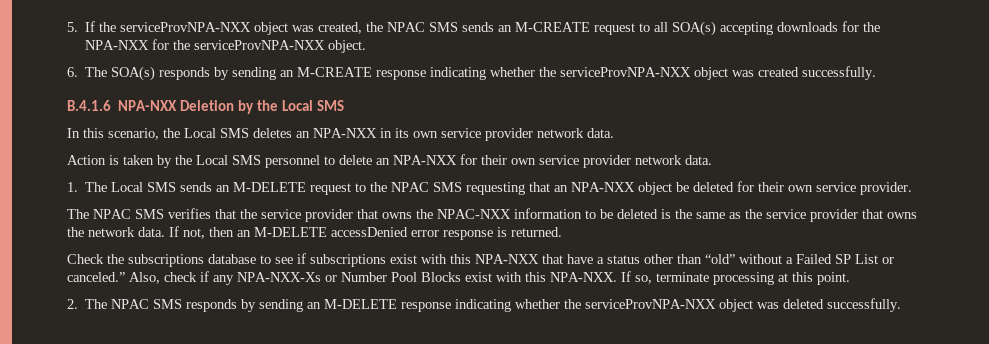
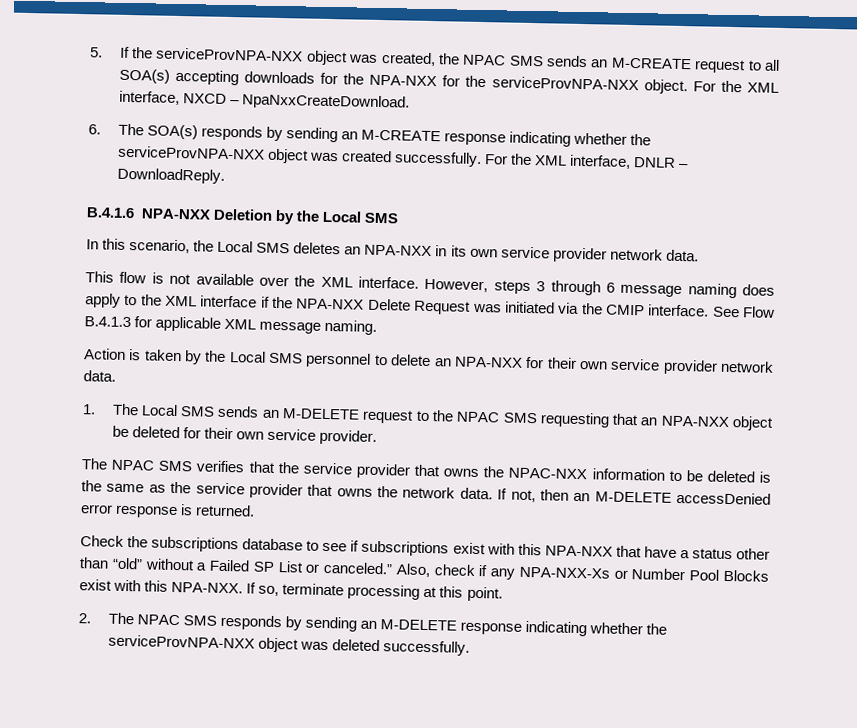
+ For the XML interface, NXCD – NpaNxxCreateDownload.
+ For the XML interface, DNLR – DownloadReply.
+ This flow is not available over the XML interface. However, steps 3 through 6 message naming does apply to the XML interface if the NPA-NXX Delete Request was initiated via the CMIP interface. See Flow B.4.1.3 for applicable XML message naming.

